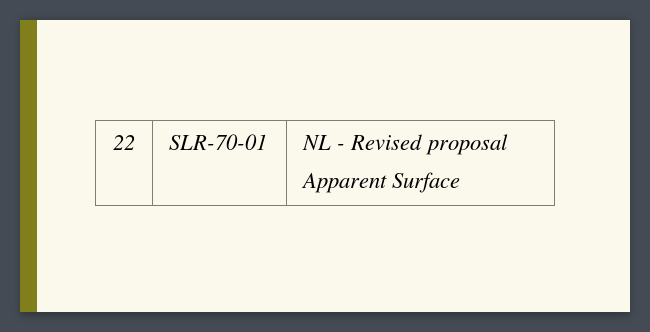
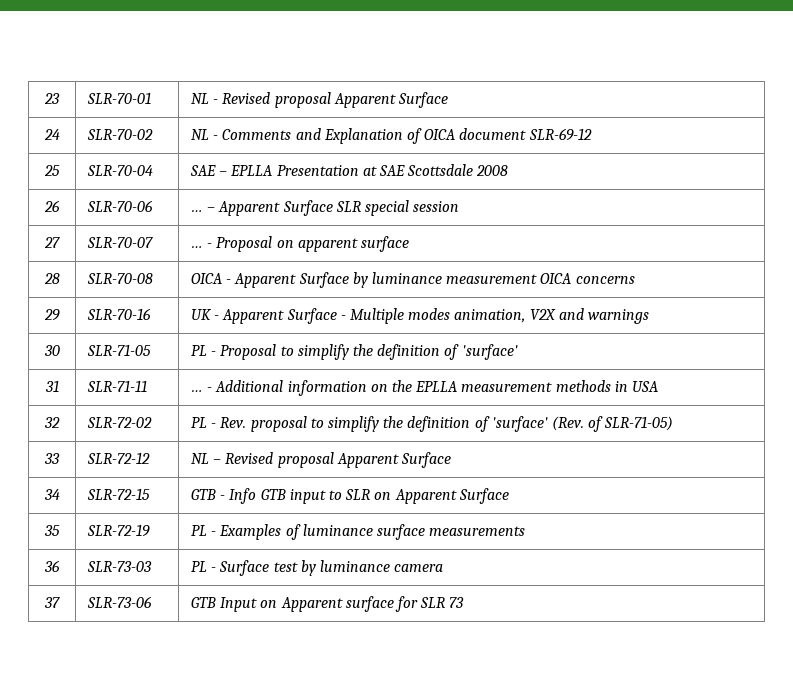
- 22 | SLR-70-01 | NL - Revised proposal Apparent Surface
+ 23 | SLR-70-01 | NL - Revised proposal Apparent Surface
+ 24 | SLR-70-02 | NL - Comments and Explanation of OICA document SLR-69-12
+ 25 | SLR-70-04 | SAE – EPLLA Presentation at SAE Scottsdale 2008
+ 26 | SLR-70-06 | … – Apparent Surface SLR special session
+ 27 | SLR-70-07 | … - Proposal on apparent surface
+ 28 | SLR-70-08 | OICA - Apparent Surface by luminance measurement OICA concerns
+ 29 | SLR-70-16 | UK - Apparent Surface - Multiple modes animation, V2X and warnings
+ 30 | SLR-71-05 | PL - Proposal to simplify the definition of 'surface'
+ 31 | SLR-71-11 | … - Additional information on the EPLLA measurement methods in USA
+ 32 | SLR-72-02 | PL - Rev. proposal to simplify the definition of 'surface' (Rev. of SLR-71-05)
+ 33 | SLR-72-12 | NL – Revised proposal Apparent Surface
+ 34 | SLR-72-15 | GTB - Info GTB input to SLR on Apparent Surface
+ 35 | SLR-72-19 | PL - Examples of luminance surface measurements
+ 36 | SLR-73-03 | PL - Surface test by luminance camera
+ 37 | SLR-73-06 | GTB Input on Apparent surface for SLR 73

